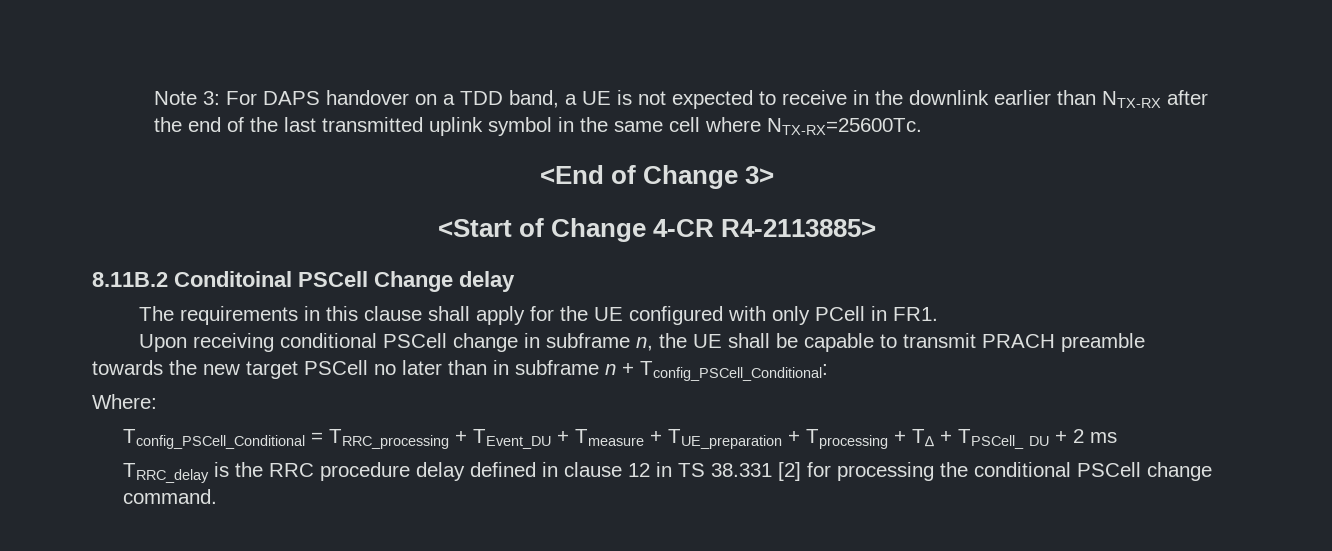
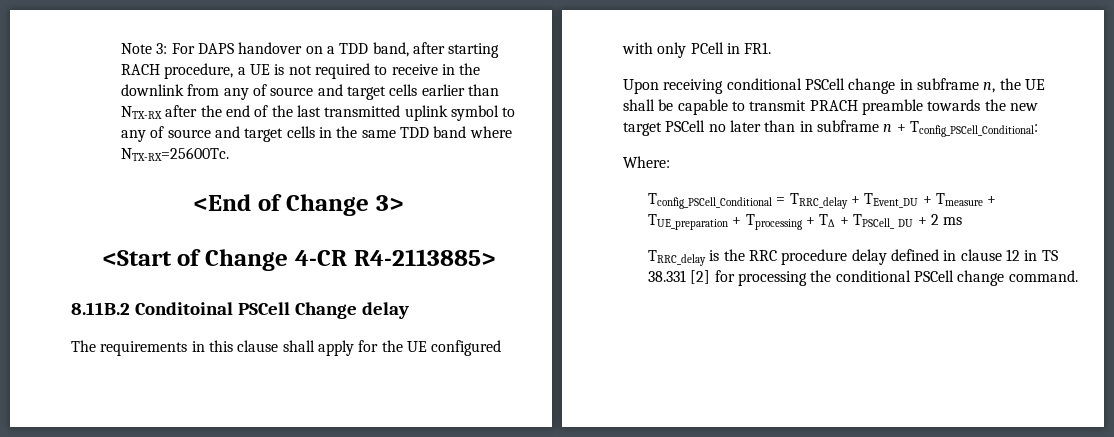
- Note 3: For DAPS handover on a TDD band, a UE is not expected to receive in the downlink earlier than NTX-RX after the end of the last transmitted uplink symbol in the same cell where NTX-RX=25600Tc.
+ Note 3: For DAPS handover on a TDD band, after starting RACH procedure, a UE is not required to receive in the downlink from any of source and target cells earlier than NTX-RX after the end of the last transmitted uplink symbol to any of source and target cells in the same TDD band where NTX-RX=25600Tc.
- Tconfig_PSCell_Conditional = TRRC_processing + TEvent_DU + Tmeasure + TUE_preparation + Tprocessing + T∆ + TPSCell_ DU + 2 ms
+ Tconfig_PSCell_Conditional = TRRC_delay + TEvent_DU + Tmeasure + TUE_preparation + Tprocessing + T∆ + TPSCell_ DU + 2 ms

